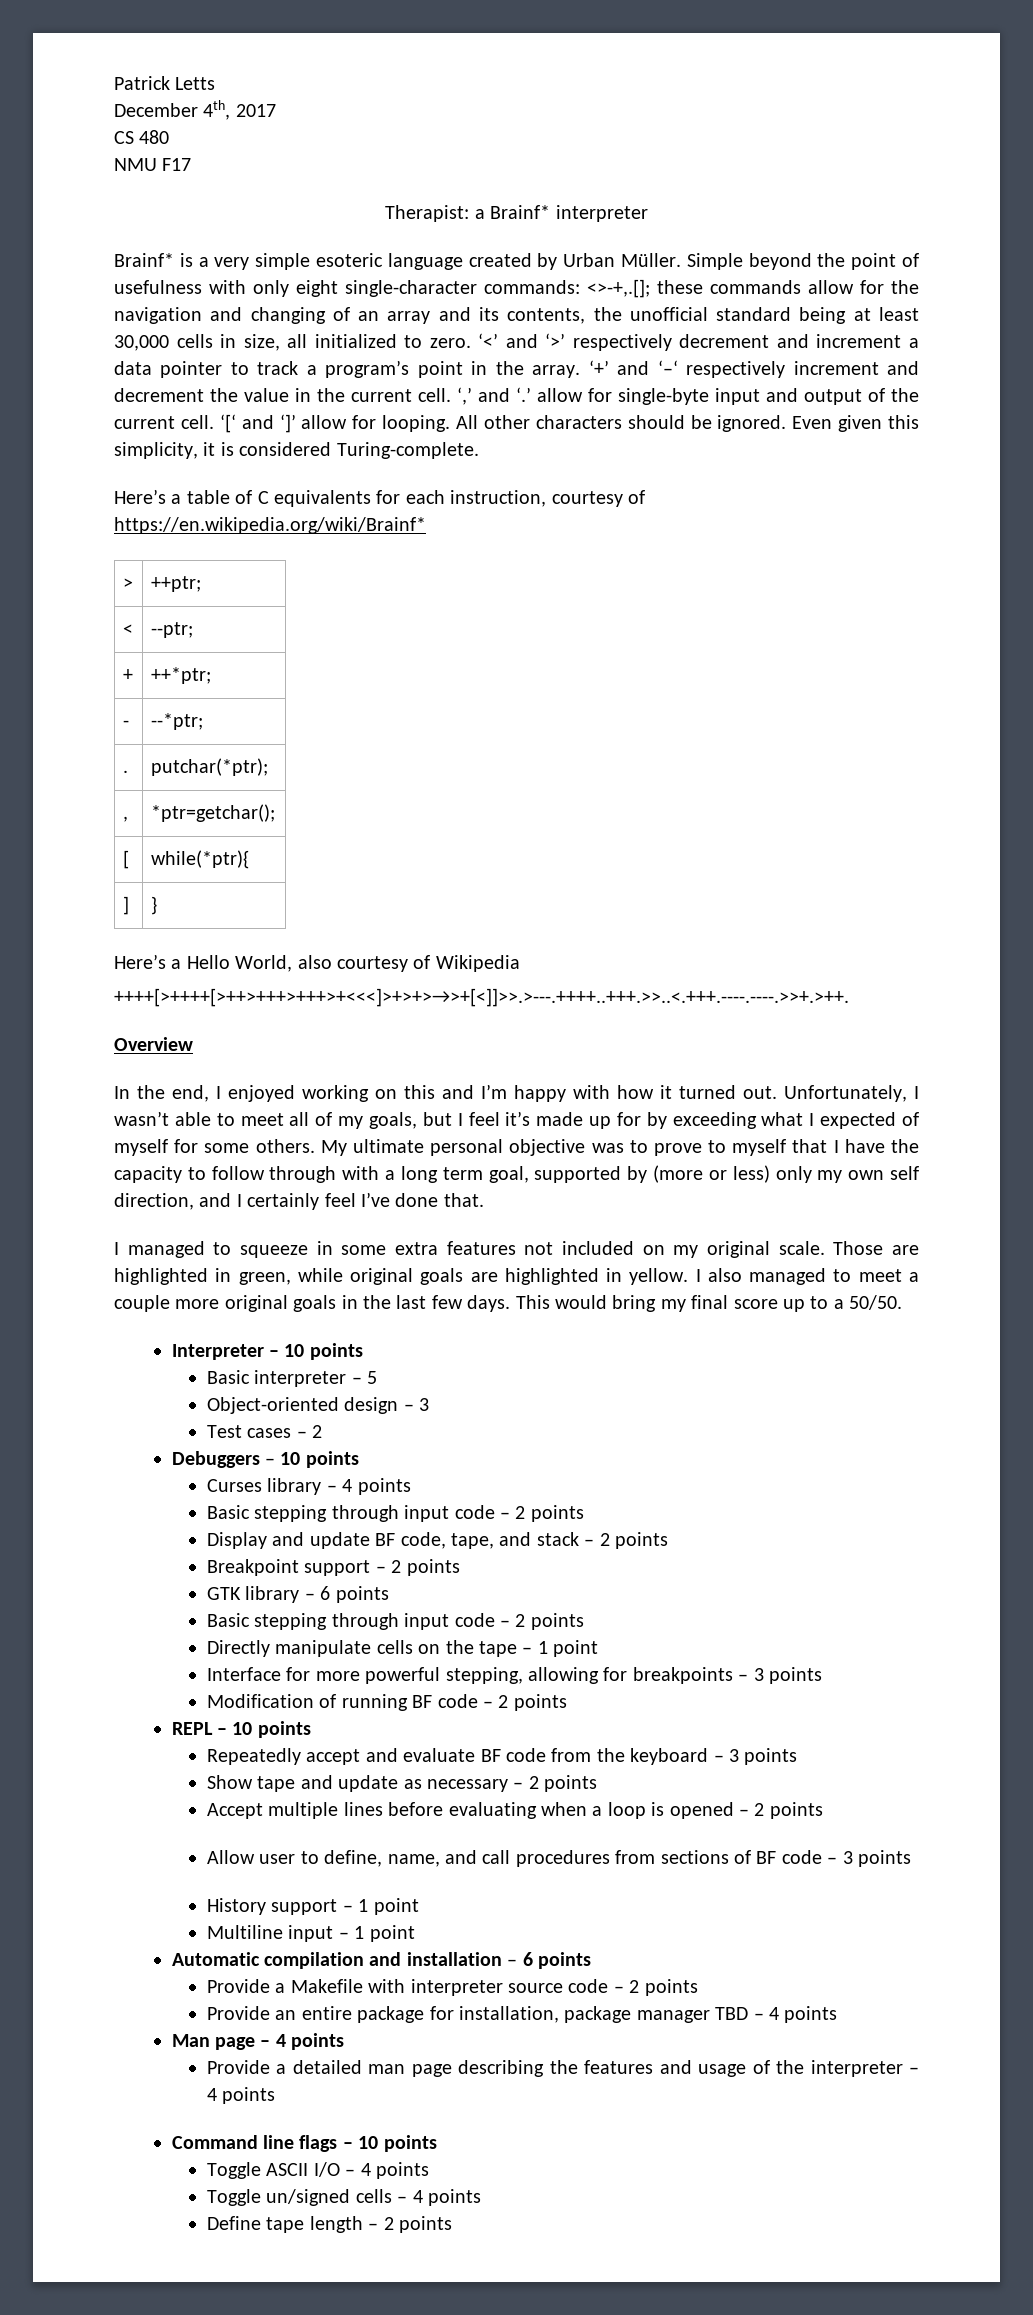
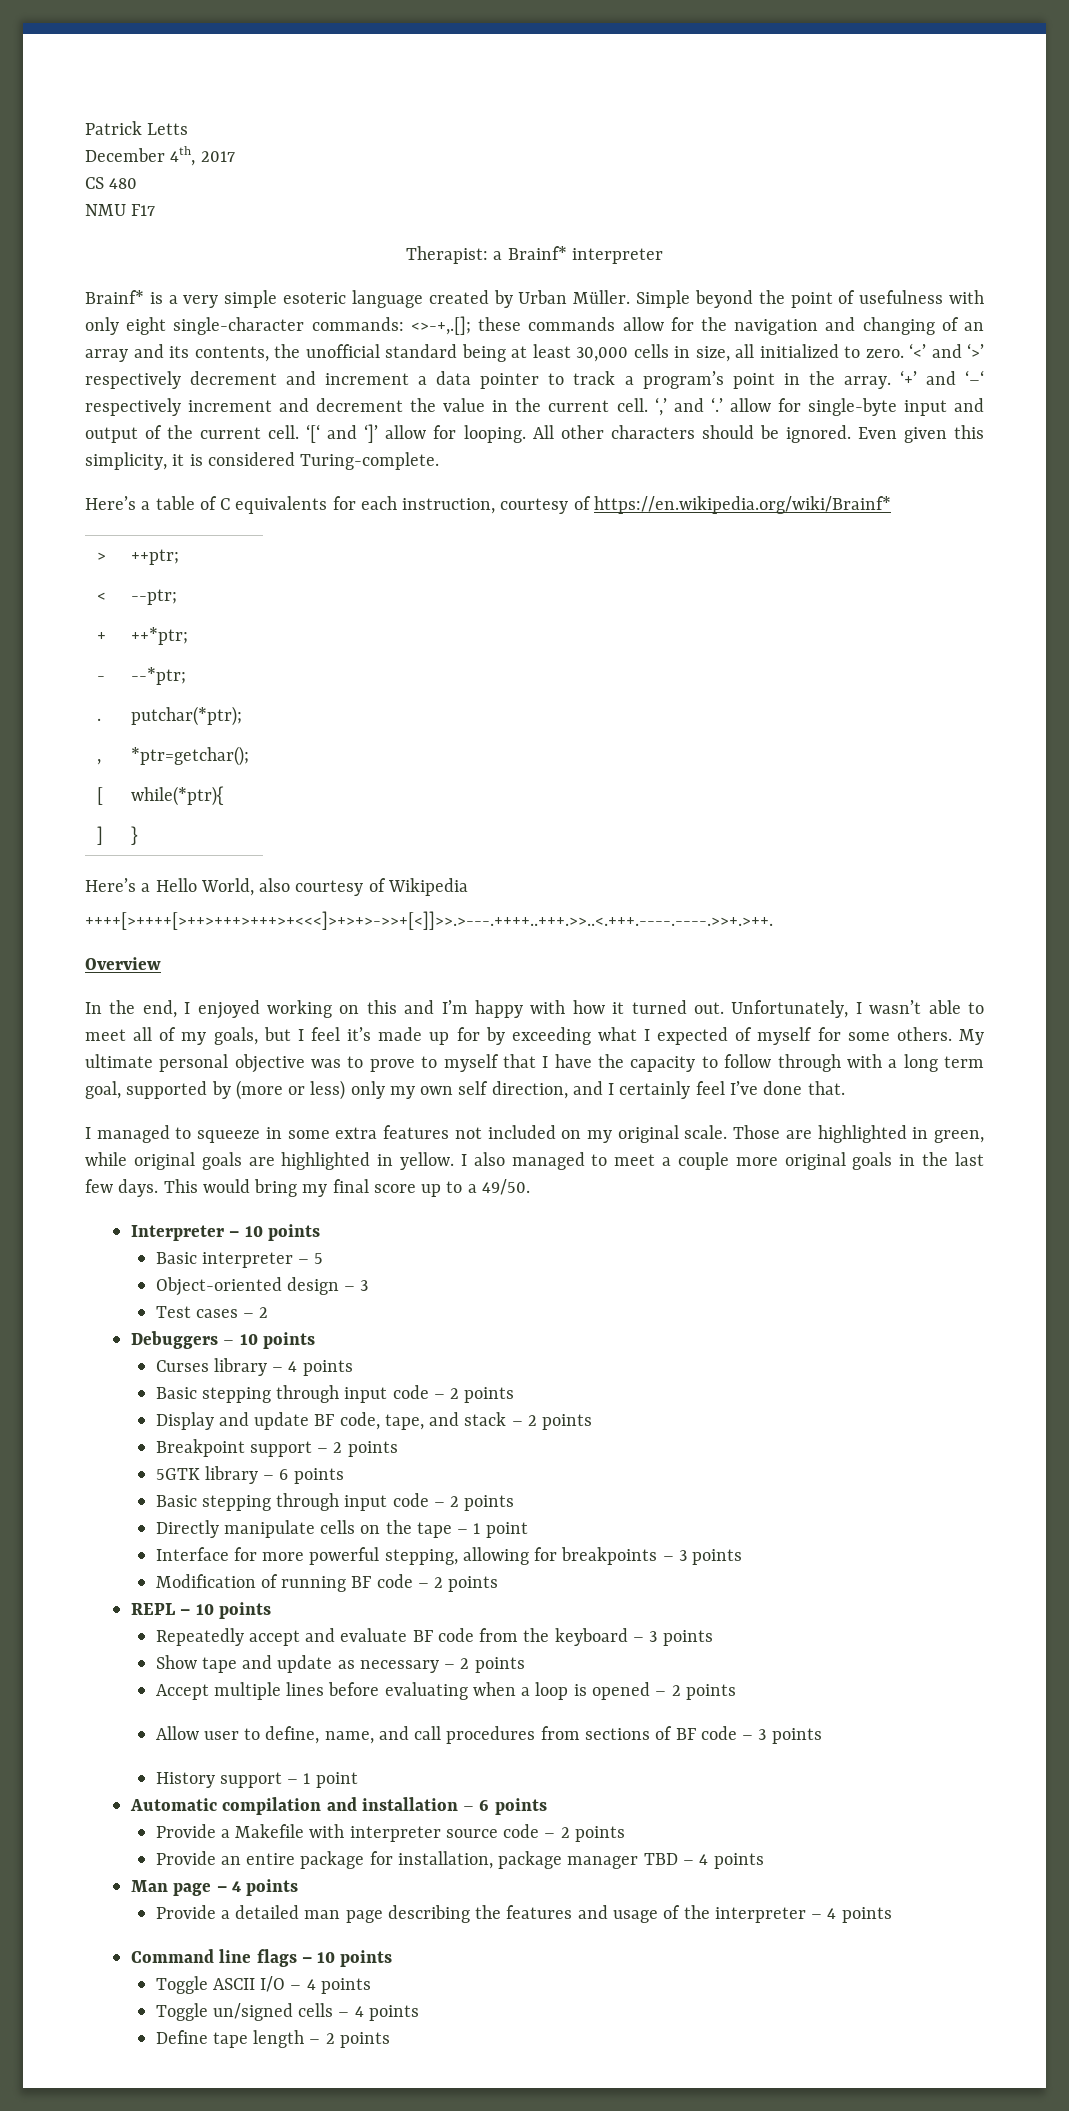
- ++++[>++++[>++>+++>+++>+<<<]>+>+>→>+[<]]>>.>---.++++..+++.>>..<.+++.----.----.>>+.>++.
+ ++++[>++++[>++>+++>+++>+<<<]>+>+>->>+[<]]>>.>---.++++..+++.>>..<.+++.----.----.>>+.>++.
- This would bring my final score up to a 50/50.
+ This would bring my final score up to a 49/50.
- GTK library – 6 points
+ 5GTK library – 6 points
- Multiline input – 1 point

